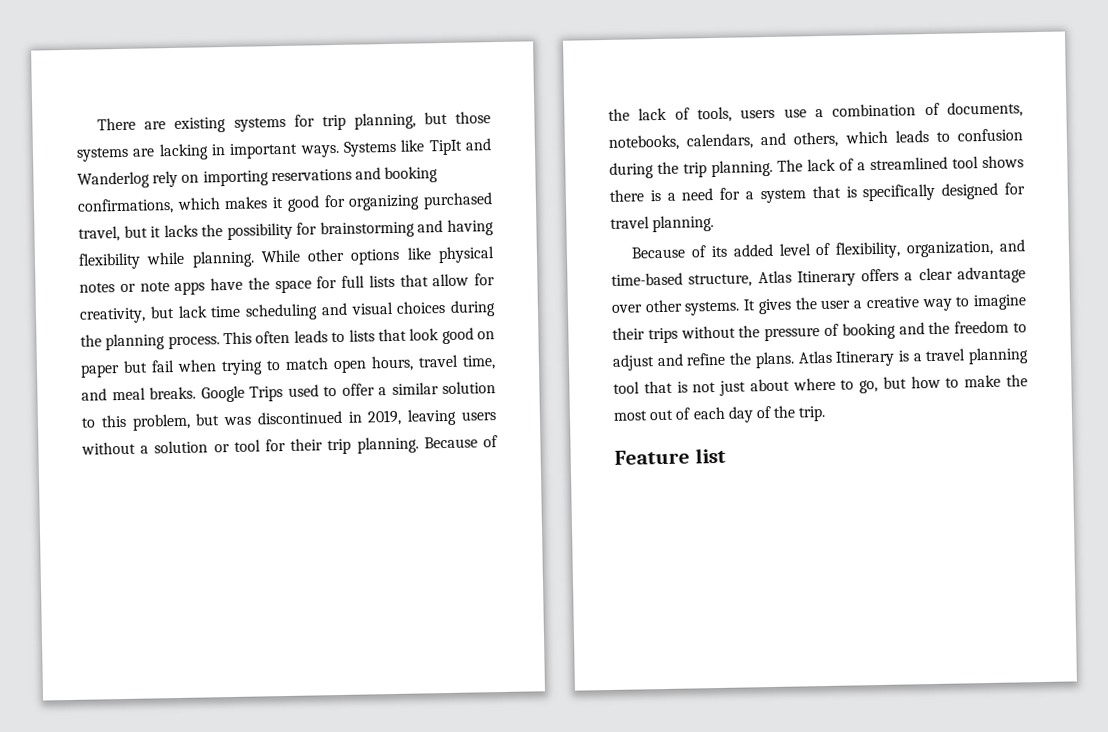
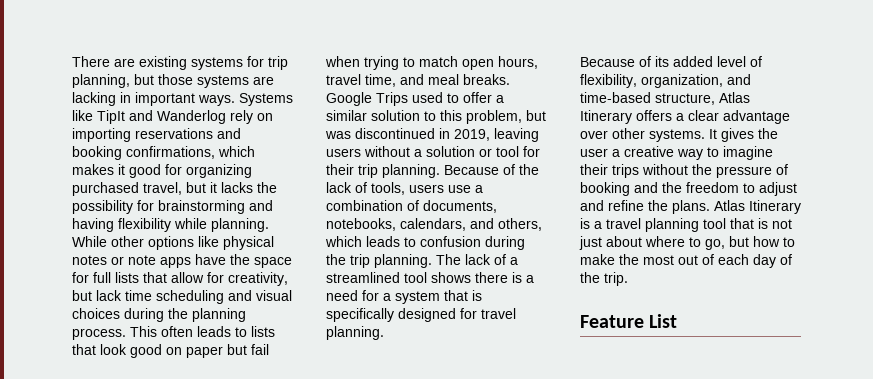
- Feature list
+ Feature List

